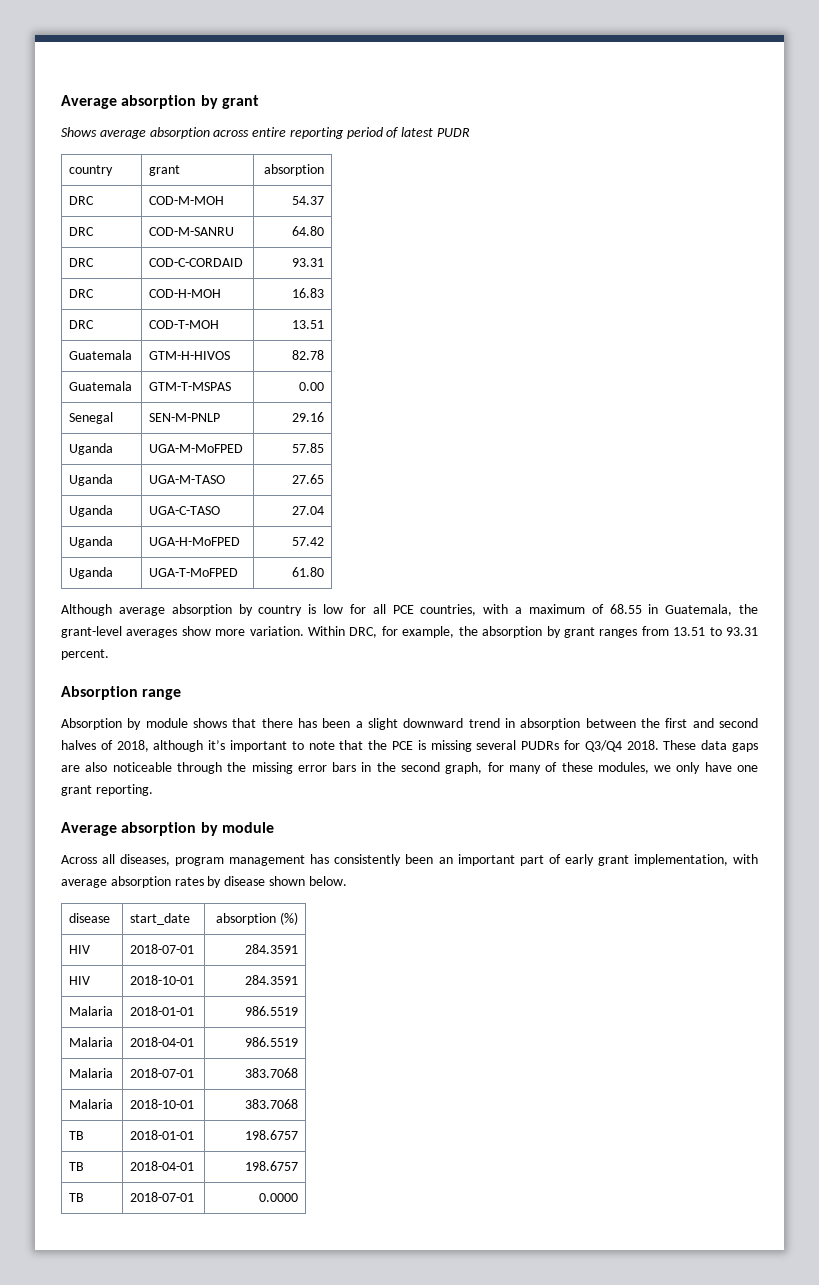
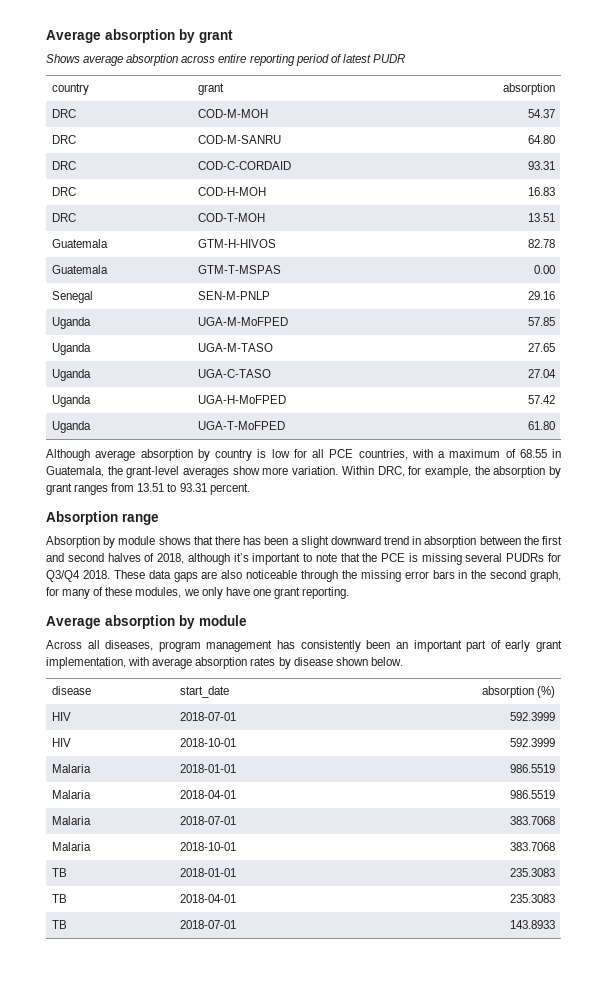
- HIV | 2018-07-01 | 284.3591
+ HIV | 2018-07-01 | 592.3999
- HIV | 2018-10-01 | 284.3591
+ HIV | 2018-10-01 | 592.3999
- TB | 2018-01-01 | 198.6757
+ TB | 2018-01-01 | 235.3083
- TB | 2018-04-01 | 198.6757
+ TB | 2018-04-01 | 235.3083
- TB | 2018-07-01 | 0.0000
+ TB | 2018-07-01 | 143.8933

